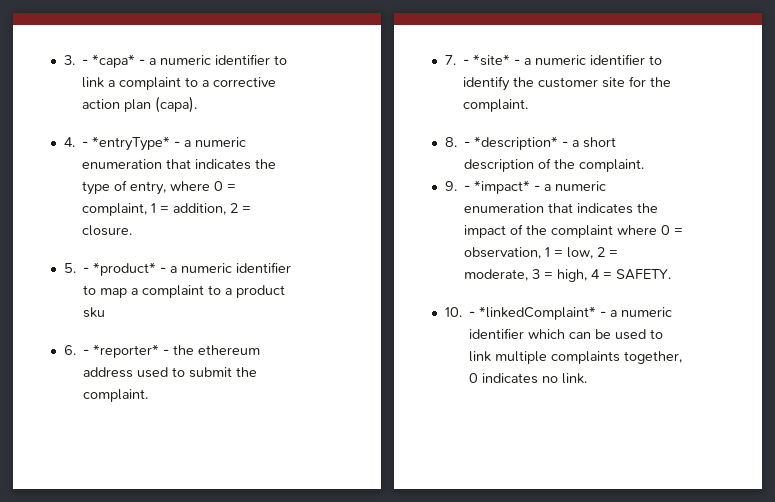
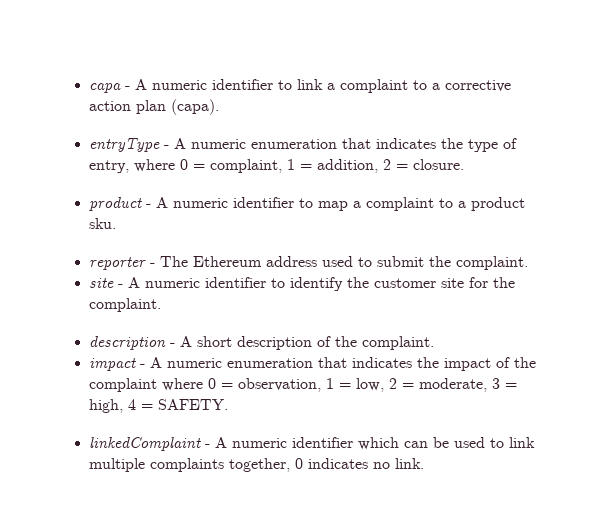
- 3. - *capa* - a numeric identifier to link a complaint to a corrective action plan (capa).
+ capa - A numeric identifier to link a complaint to a corrective action plan (capa).
- 4. - *entryType* - a numeric enumeration that indicates the type of entry, where 0 = complaint, 1 = addition, 2 = closure.
+ entryType - A numeric enumeration that indicates the type of entry, where 0 = complaint, 1 = addition, 2 = closure.
- 5. - *product* - a numeric identifier to map a complaint to a product sku
- 6. - *reporter* - the ethereum address used to submit the complaint.
+ product - A numeric identifier to map a complaint to a product sku.
+ reporter - The Ethereum address used to submit the complaint.
- 7. - *site* - a numeric identifier to identify the customer site for the complaint.
+ site - A numeric identifier to identify the customer site for the complaint.
- 8. - *description* - a short description of the complaint.
+ description - A short description of the complaint.
- 9. - *impact* - a numeric enumeration that indicates the impact of the complaint where 0 = observation, 1 = low, 2 = moderate, 3 = high, 4 = SAFETY.
+ impact - A numeric enumeration that indicates the impact of the complaint where 0 = observation, 1 = low, 2 = moderate, 3 = high, 4 = SAFETY.
- 10. - *linkedComplaint* - a numeric identifier which can be used to link multiple complaints together, 0 indicates no link.
+ linkedComplaint - A numeric identifier which can be used to link multiple complaints together, 0 indicates no link.

